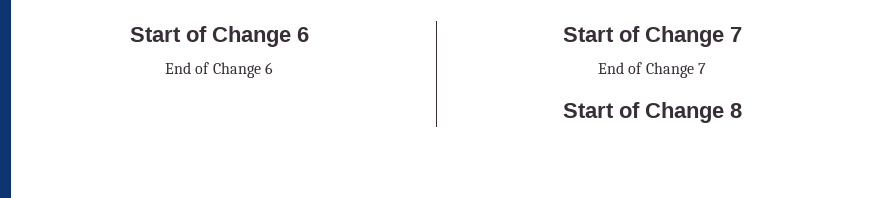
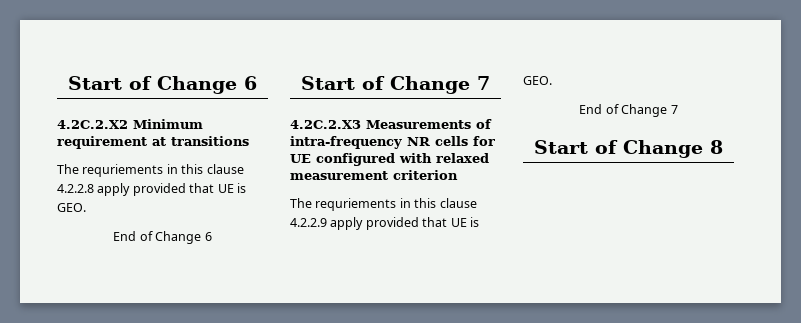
+ 4.2C.2.X2 Minimum requirement at transitions
+ The requriements in this clause 4.2.2.8 apply provided that UE is GEO.
+ 4.2C.2.X3 Measurements of intra-frequency NR cells for UE configured with relaxed measurement criterion
+ The requriements in this clause 4.2.2.9 apply provided that UE is GEO.

